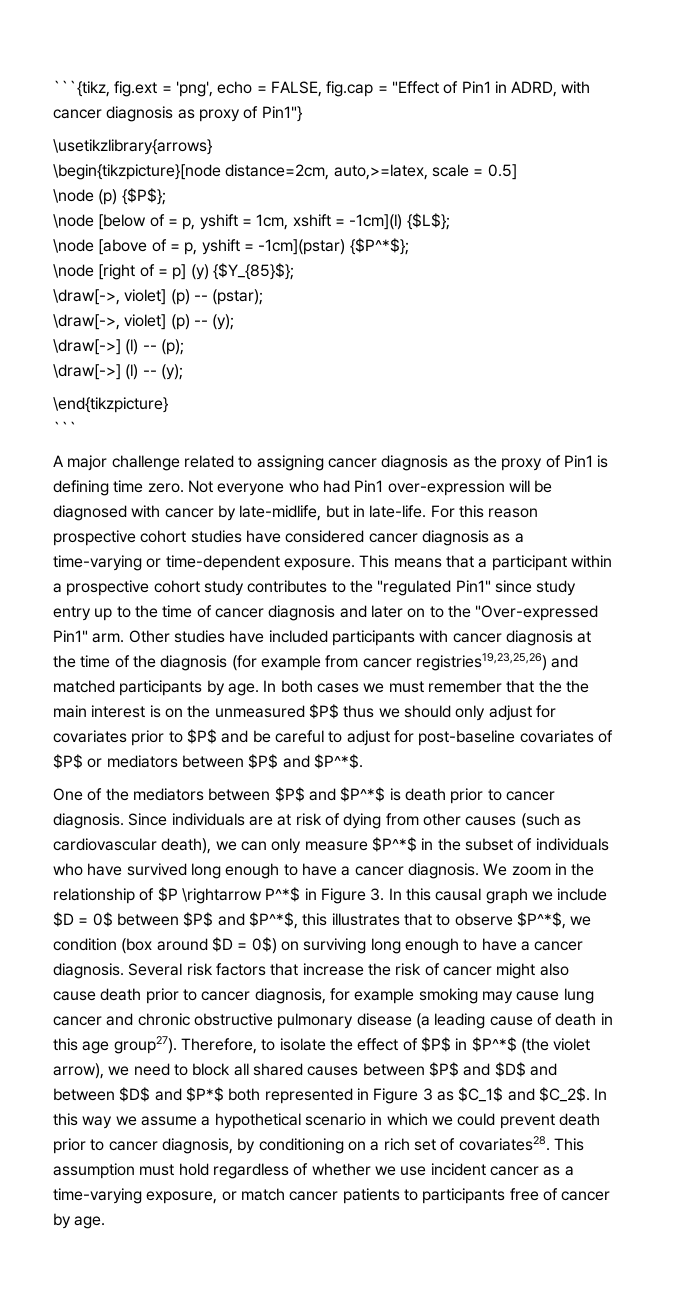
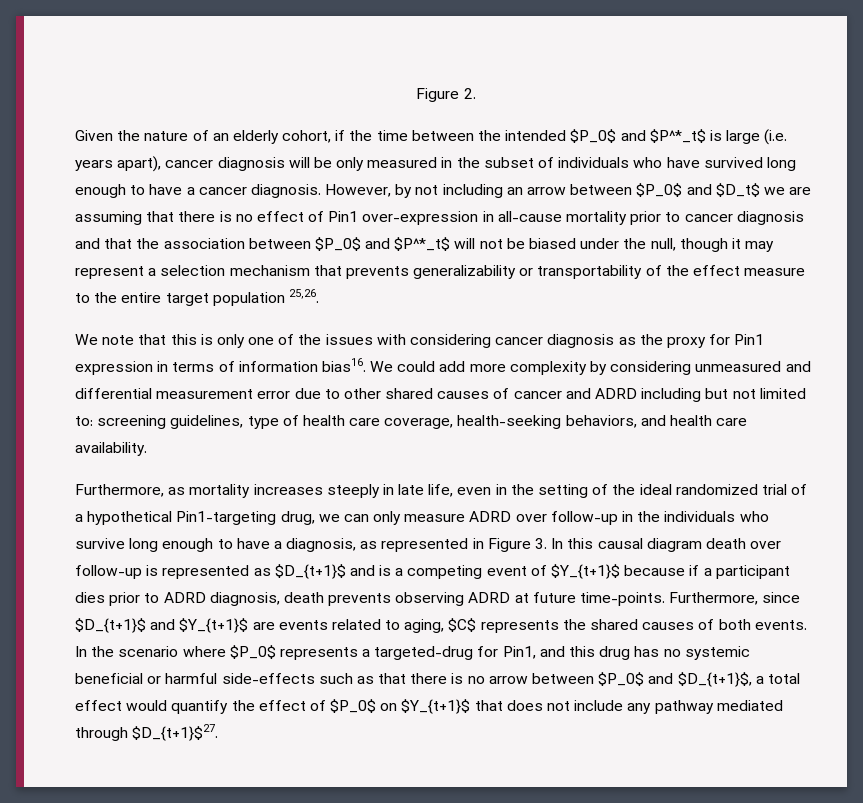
- ```{tikz, fig.ext = 'png', echo = FALSE, fig.cap = "Effect of Pin1 in ADRD, with cancer diagnosis as proxy of Pin1"}
- \usetikzlibrary{arrows}
- \begin{tikzpicture}[node distance=2cm, auto,>=latex, scale = 0.5]
- \node (p) {$P$};
- \node [below of = p, yshift = 1cm, xshift = -1cm](l) {$L$};
- \node [above of = p, yshift = -1cm](pstar) {$P^*$};
- \node [right of = p] (y) {$Y_{85}$};
- \draw[->, violet] (p) -- (pstar);
- \draw[->, violet] (p) -- (y);
- \draw[->] (l) -- (p);
- \draw[->] (l) -- (y);
- \end{tikzpicture}
- ```
- A major challenge related to assigning cancer diagnosis as the proxy of Pin1 is defining time zero. Not everyone who had Pin1 over-expression will be diagnosed with cancer by late-midlife, but in late-life. For this reason prospective cohort studies have considered cancer diagnosis as a time-varying or time-dependent exposure. This means that a participant within a prospective cohort study contributes to the "regulated Pin1" since study entry up to the time of cancer diagnosis and later on to the "Over-expressed Pin1" arm. Other studies have included participants with cancer diagnosis at the time of the diagnosis (for example from cancer registries19,23,25,26) and matched participants by age. In both cases we must remember that the the main interest is on the unmeasured $P$ thus we should only adjust for covariates prior to $P$ and be careful to adjust for post-baseline covariates of $P$ or mediators between $P$ and $P^*$.
- One of the mediators between $P$ and $P^*$ is death prior to cancer diagnosis. Since individuals are at risk of dying from other causes (such as cardiovascular death), we can only measure $P^*$ in the subset of individuals who have survived long enough to have a cancer diagnosis.
+ Figure 2.
+ Given the nature of an elderly cohort, if the time between the intended $P_0$ and $P^*_t$ is large (i.e. years apart), cancer diagnosis will be only measured in the subset of individuals who have survived long enough to have a cancer diagnosis.
- We zoom in the relationship of $P \rightarrow P^*$ in Figure 3. In this causal graph we include $D = 0$ between $P$ and $P^*$, this illustrates that to observe $P^*$, we condition (box around $D = 0$) on surviving long enough to have a cancer diagnosis. Several risk factors that increase the risk of cancer might also cause death prior to cancer diagnosis, for example smoking may cause lung cancer and chronic obstructive pulmonary disease (a leading cause of death in this age group27). Therefore, to isolate the effect of $P$ in $P^*$ (the violet arrow), we need to block all shared causes between $P$ and $D$ and between $D$ and $P*$ both represented in Figure 3 as $C_1$ and $C_2$. In this way we assume a hypothetical scenario in which we could prevent death prior to cancer diagnosis, by conditioning on a rich set of covariates28. This assumption must hold regardless of whether we use incident cancer as a time-varying exposure, or match cancer patients to participants free of cancer by age.
+ However, by not including an arrow between $P_0$ and $D_t$ we are assuming that there is no effect of Pin1 over-expression in all-cause mortality prior to cancer diagnosis and that the association between $P_0$ and $P^*_t$ will not be biased under the null, though it may represent a selection mechanism that prevents generalizability or transportability of the effect measure to the entire target population 25,26.
+ We note that this is only one of the issues with considering cancer diagnosis as the proxy for Pin1 expression in terms of information bias16. We could add more complexity by considering unmeasured and differential measurement error due to other shared causes of cancer and ADRD including but not limited to: screening guidelines, type of health care coverage, health-seeking behaviors, and health care availability.
+ Furthermore, as mortality increases steeply in late life, even in the setting of the ideal randomized trial of a hypothetical Pin1-targeting drug, we can only measure ADRD over follow-up in the individuals who survive long enough to have a diagnosis, as represented in Figure 3. In this causal diagram death over follow-up is represented as $D_{t+1}$ and is a competing event of $Y_{t+1}$ because if a participant dies prior to ADRD diagnosis, death prevents observing ADRD at future time-points. Furthermore, since $D_{t+1}$ and $Y_{t+1}$ are events related to aging, $C$ represents the shared causes of both events. In the scenario where $P_0$ represents a targeted-drug for Pin1, and this drug has no systemic beneficial or harmful side-effects such as that there is no arrow between $P_0$ and $D_{t+1}$, a total effect would quantify the effect of $P_0$ on $Y_{t+1}$ that does not include any pathway mediated through $D_{t+1}$27.

